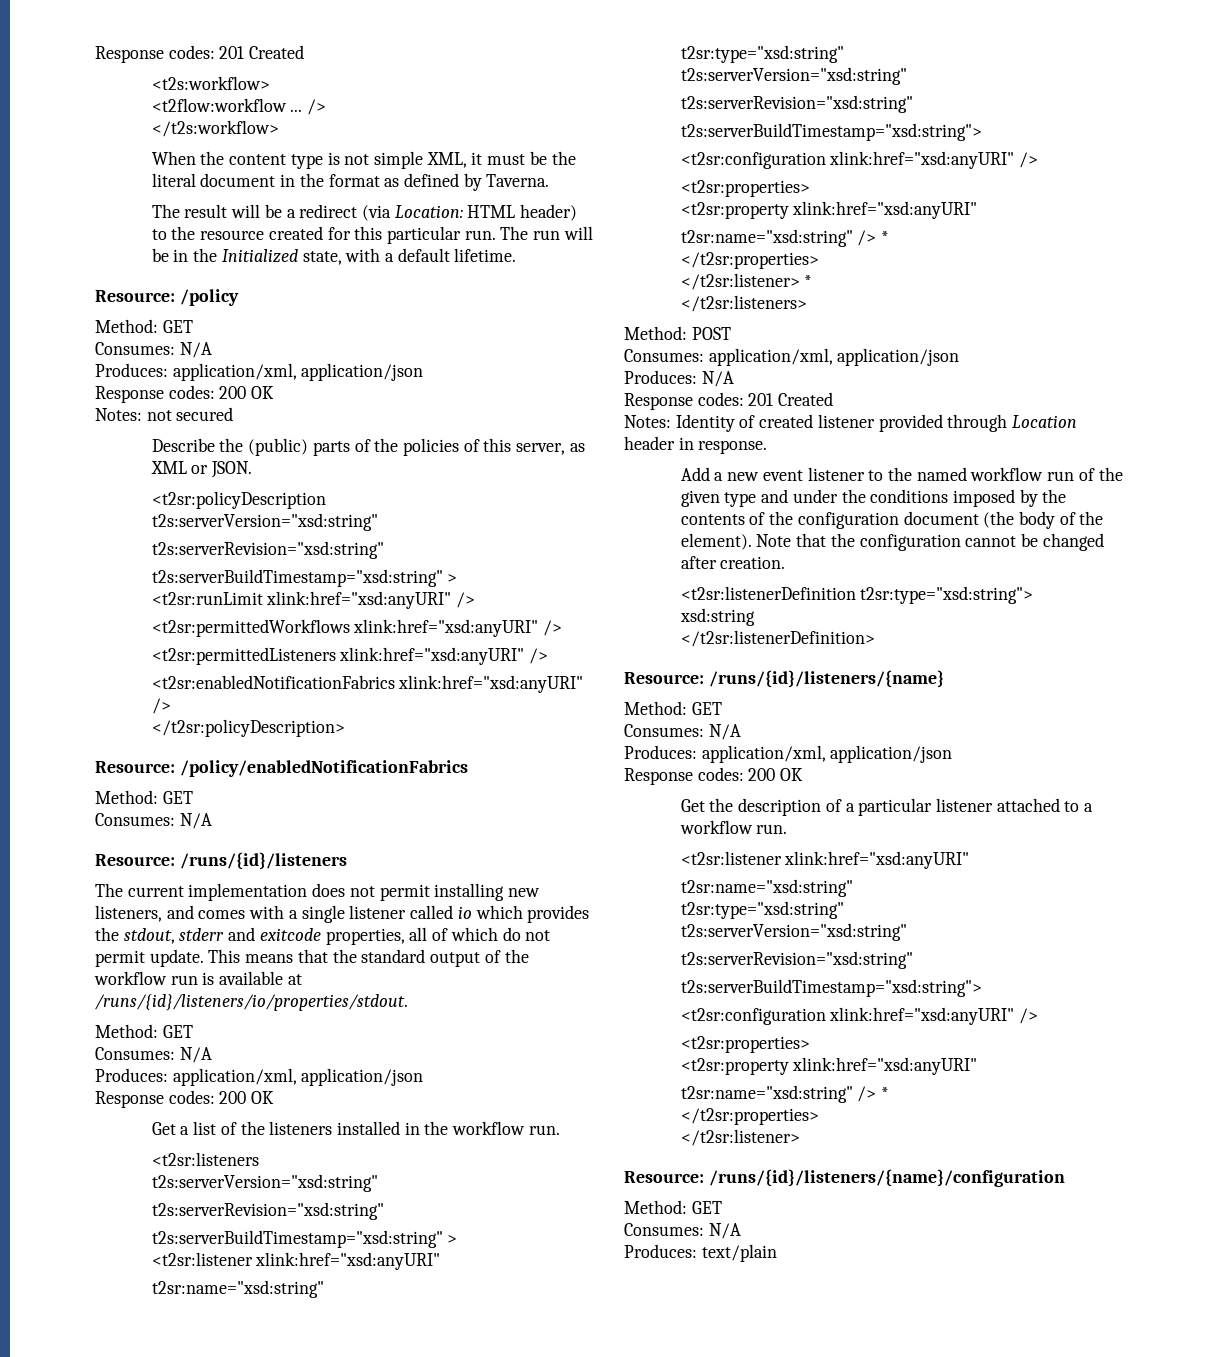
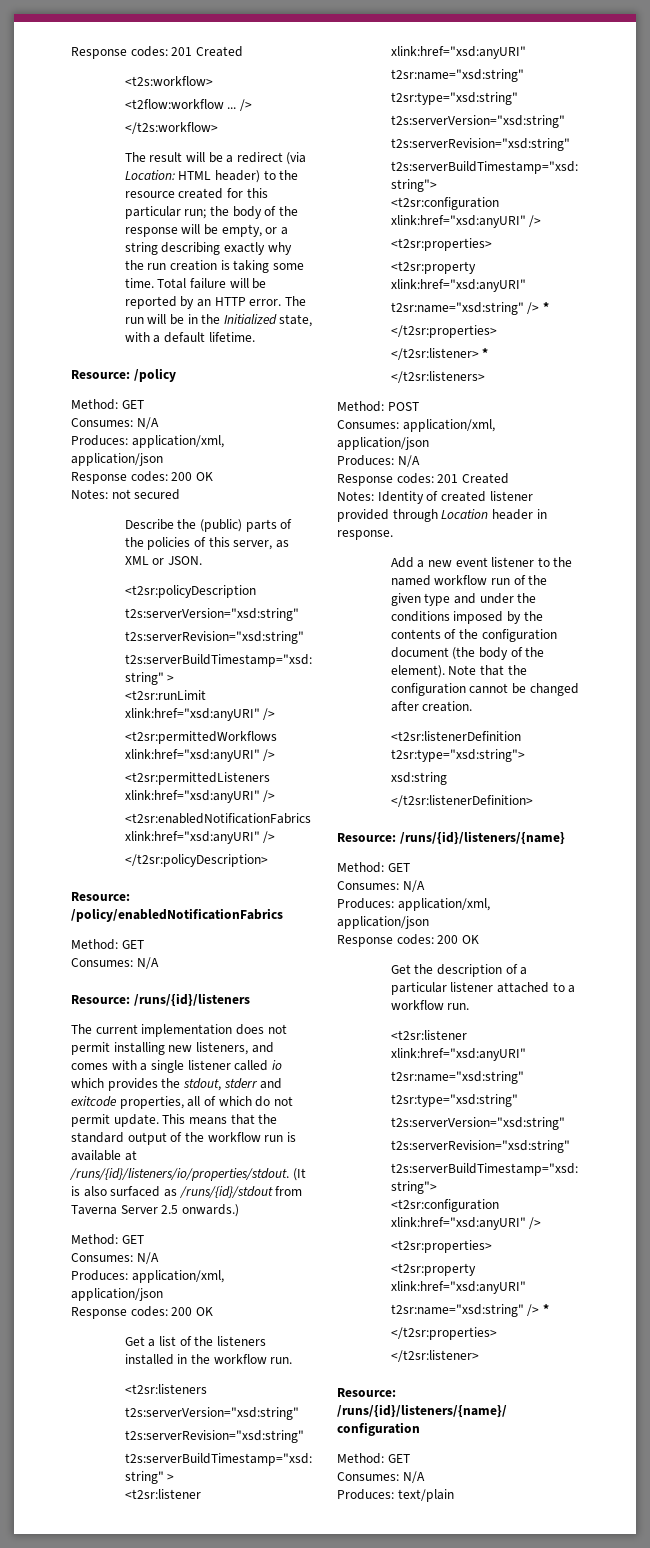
- When the content type is not simple XML, it must be the literal document in the format as defined by Taverna.
- The result will be a redirect (via Location: HTML header) to the resource created for this particular run.
+ The result will be a redirect (via Location: HTML header) to the resource created for this particular run; the body of the response will be empty, or a string describing exactly why the run creation is taking some time. Total failure will be reported by an HTTP error.
+ (It is also surfaced as /runs/{id}/stdout from Taverna Server 2.5 onwards.)

